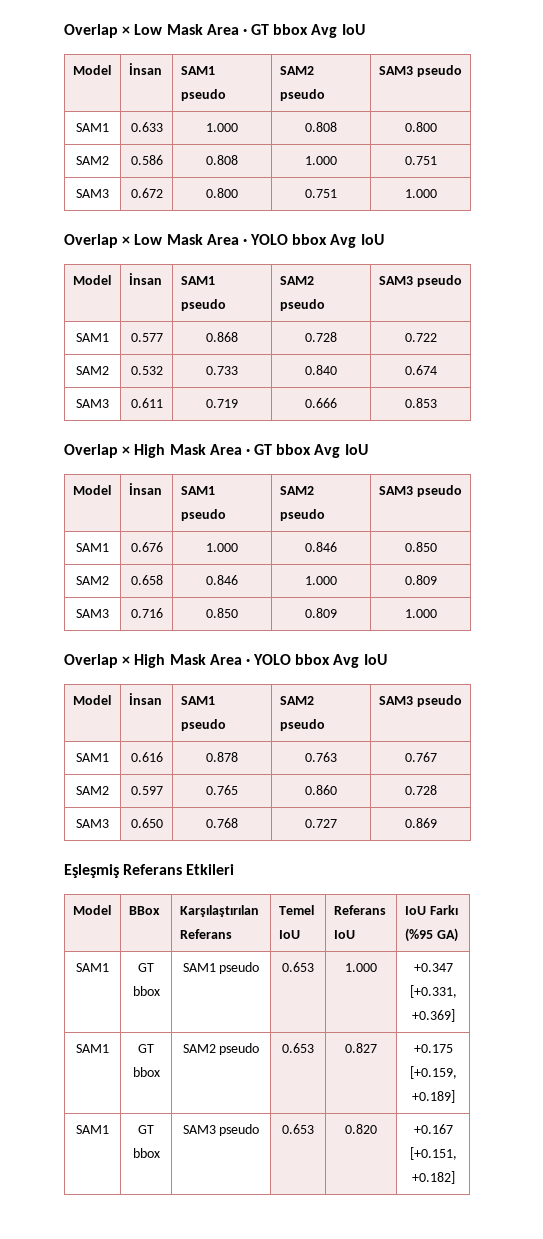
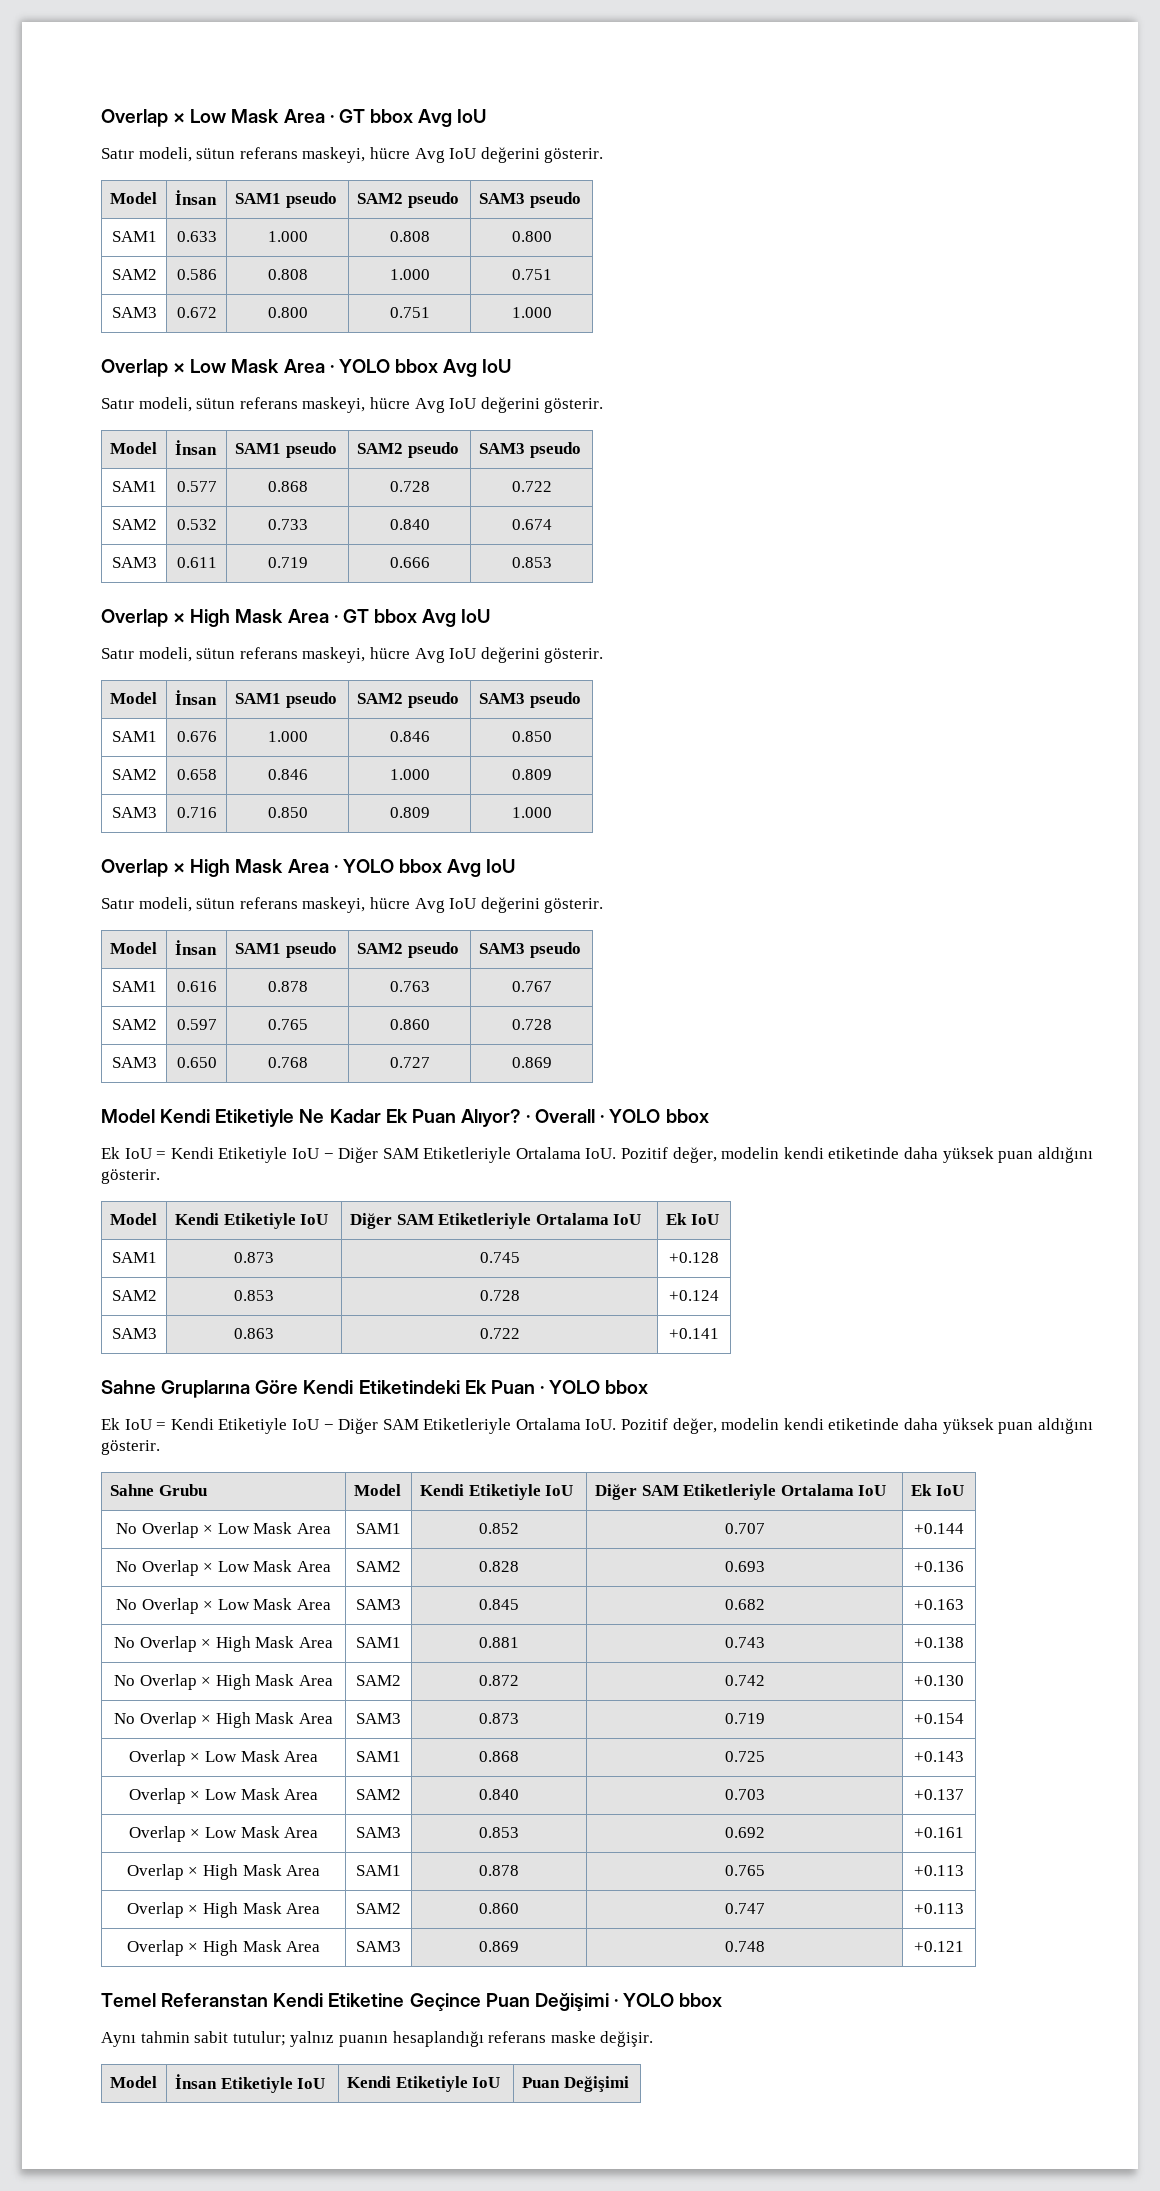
  Overlap × Low Mask Area · GT bbox Avg IoU
+ Satır modeli, sütun referans maskeyi, hücre Avg IoU değerini gösterir.
  Overlap × Low Mask Area · YOLO bbox Avg IoU
+ Satır modeli, sütun referans maskeyi, hücre Avg IoU değerini gösterir.
  Overlap × High Mask Area · GT bbox Avg IoU
+ Satır modeli, sütun referans maskeyi, hücre Avg IoU değerini gösterir.
  Overlap × High Mask Area · YOLO bbox Avg IoU
+ Satır modeli, sütun referans maskeyi, hücre Avg IoU değerini gösterir.
- Eşleşmiş Referans Etkileri
- Model | BBox | Karşılaştırılan Referans | Temel IoU | Referans IoU | IoU Farkı (%95 GA)
- SAM1 | GT bbox | SAM1 pseudo | 0.653 | 1.000 | +0.347 [+0.331, +0.369]
- SAM1 | GT bbox | SAM2 pseudo | 0.653 | 0.827 | +0.175 [+0.159, +0.189]
- SAM1 | GT bbox | SAM3 pseudo | 0.653 | 0.820 | +0.167 [+0.151, +0.182]
+ Model Kendi Etiketiyle Ne Kadar Ek Puan Alıyor? · Overall · YOLO bbox
+ Ek IoU = Kendi Etiketiyle IoU − Diğer SAM Etiketleriyle Ortalama IoU. Pozitif değer, modelin kendi etiketinde daha yüksek puan aldığını gösterir.
+ Model | Kendi Etiketiyle IoU | Diğer SAM Etiketleriyle Ortalama IoU | Ek IoU
+ SAM1 | 0.873 | 0.745 | +0.128
+ SAM2 | 0.853 | 0.728 | +0.124
+ SAM3 | 0.863 | 0.722 | +0.141
+ Sahne Gruplarına Göre Kendi Etiketindeki Ek Puan · YOLO bbox
+ Ek IoU = Kendi Etiketiyle IoU − Diğer SAM Etiketleriyle Ortalama IoU. Pozitif değer, modelin kendi etiketinde daha yüksek puan aldığını gösterir.
+ Sahne Grubu | Model | Kendi Etiketiyle IoU | Diğer SAM Etiketleriyle Ortalama IoU | Ek IoU
+ No Overlap × Low Mask Area | SAM1 | 0.852 | 0.707 | +0.144
+ No Overlap × Low Mask Area | SAM2 | 0.828 | 0.693 | +0.136
+ No Overlap × Low Mask Area | SAM3 | 0.845 | 0.682 | +0.163
+ No Overlap × High Mask Area | SAM1 | 0.881 | 0.743 | +0.138
+ No Overlap × High Mask Area | SAM2 | 0.872 | 0.742 | +0.130
+ No Overlap × High Mask Area | SAM3 | 0.873 | 0.719 | +0.154
+ Overlap × Low Mask Area | SAM1 | 0.868 | 0.725 | +0.143
+ Overlap × Low Mask Area | SAM2 | 0.840 | 0.703 | +0.137
+ Overlap × Low Mask Area | SAM3 | 0.853 | 0.692 | +0.161
+ Overlap × High Mask Area | SAM1 | 0.878 | 0.765 | +0.113
+ Overlap × High Mask Area | SAM2 | 0.860 | 0.747 | +0.113
+ Overlap × High Mask Area | SAM3 | 0.869 | 0.748 | +0.121
+ Temel Referanstan Kendi Etiketine Geçince Puan Değişimi · YOLO bbox
+ Aynı tahmin sabit tutulur; yalnız puanın hesaplandığı referans maske değişir.
+ Model | İnsan Etiketiyle IoU | Kendi Etiketiyle IoU | Puan Değişimi

